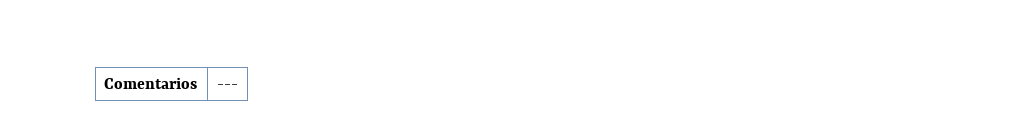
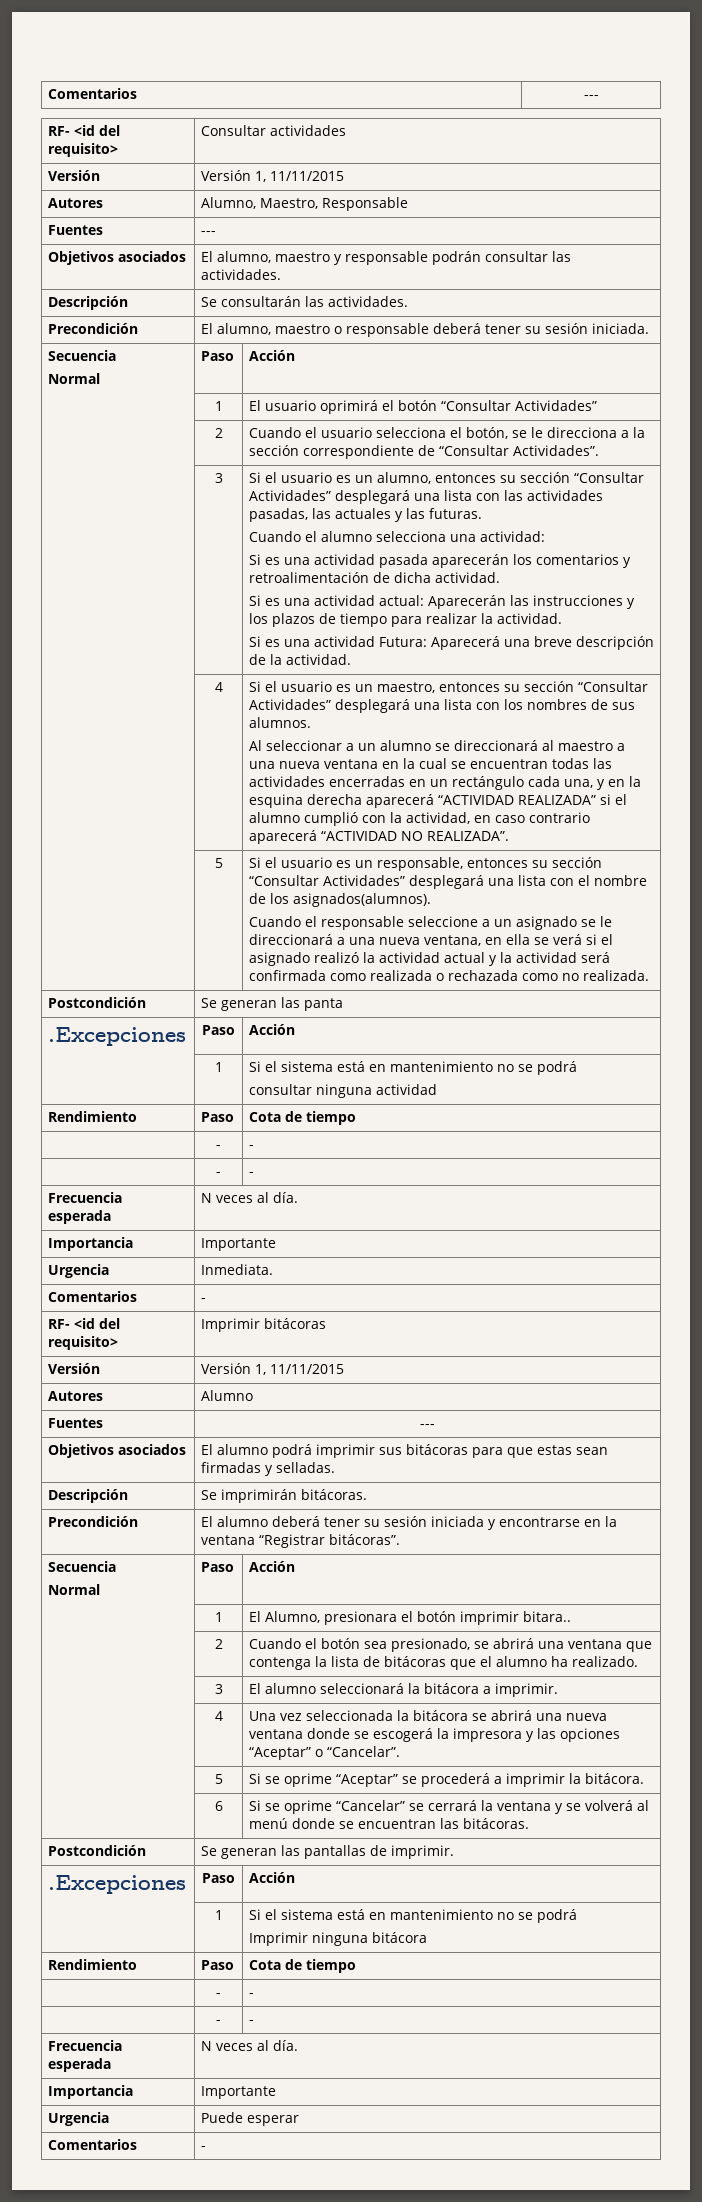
+ RF- <id del requisito> | Consultar actividades
+ Versión | Versión 1, 11/11/2015
+ Autores | Alumno, Maestro, Responsable
+ Fuentes | ---
+ Objetivos asociados | El alumno, maestro y responsable podrán consultar las actividades.
+ Descripción | Se consultarán las actividades.
+ Precondición | El alumno, maestro o responsable deberá tener su sesión iniciada.
+ Secuencia
+ Normal | Paso | Acción
+ | 1 | El usuario oprimirá el botón “Consultar Actividades”
+ | 2 | Cuando el usuario selecciona el botón, se le direcciona a la sección correspondiente de “Consultar Actividades”.
+ | 3 | Si el usuario es un alumno, entonces su sección “Consultar Actividades” desplegará una lista con las actividades pasadas, las actuales y las futuras.
+ Cuando el alumno selecciona una actividad:
+ Si es una actividad pasada aparecerán los comentarios y retroalimentación de dicha actividad.
+ Si es una actividad actual: Aparecerán las instrucciones y los plazos de tiempo para realizar la actividad.
+ Si es una actividad Futura: Aparecerá una breve descripción de la actividad.
+ | 4 | Si el usuario es un maestro, entonces su sección “Consultar Actividades” desplegará una lista con los nombres de sus alumnos.
+ Al seleccionar a un alumno se direccionará al maestro a una nueva ventana en la cual se encuentran todas las actividades encerradas en un rectángulo cada una, y en la esquina derecha aparecerá “ACTIVIDAD REALIZADA” si el alumno cumplió con la actividad, en caso contrario aparecerá “ACTIVIDAD NO REALIZADA”.
+ | 5 | Si el usuario es un responsable, entonces su sección “Consultar Actividades” desplegará una lista con el nombre de los asignados(alumnos).
+ Cuando el responsable seleccione a un asignado se le direccionará a una nueva ventana, en ella se verá si el asignado realizó la actividad actual y la actividad será confirmada como realizada o rechazada como no realizada.
+ Postcondición | Se generan las panta
+ .Excepciones | Paso | Acción
+ | 1 | Si el sistema está en mantenimiento no se podrá
+ consultar ninguna actividad
+ Rendimiento | Paso | Cota de tiempo
+ | - | -
+ | - | -
+ Frecuencia esperada | N veces al día.
+ Importancia | Importante
+ Urgencia | Inmediata.
+ Comentarios | -
+ RF- <id del requisito> | Imprimir bitácoras
+ Versión | Versión 1, 11/11/2015
+ Autores | Alumno
+ Fuentes | ---
+ Objetivos asociados | El alumno podrá imprimir sus bitácoras para que estas sean firmadas y selladas.
+ Descripción | Se imprimirán bitácoras.
+ Precondición | El alumno deberá tener su sesión iniciada y encontrarse en la ventana “Registrar bitácoras”.
+ Secuencia
+ Normal | Paso | Acción
+ | 1 | El Alumno, presionara el botón imprimir bitara..
+ | 2 | Cuando el botón sea presionado, se abrirá una ventana que contenga la lista de bitácoras que el alumno ha realizado.
+ | 3 | El alumno seleccionará la bitácora a imprimir.
+ | 4 | Una vez seleccionada la bitácora se abrirá una nueva ventana donde se escogerá la impresora y las opciones “Aceptar” o “Cancelar”.
+ | 5 | Si se oprime “Aceptar” se procederá a imprimir la bitácora.
+ | 6 | Si se oprime “Cancelar” se cerrará la ventana y se volverá al menú donde se encuentran las bitácoras.
+ Postcondición | Se generan las pantallas de imprimir.
+ .Excepciones | Paso | Acción
+ | 1 | Si el sistema está en mantenimiento no se podrá
+ Imprimir ninguna bitácora
+ Rendimiento | Paso | Cota de tiempo
+ | - | -
+ | - | -
+ Frecuencia esperada | N veces al día.
+ Importancia | Importante
+ Urgencia | Puede esperar
+ Comentarios | -

